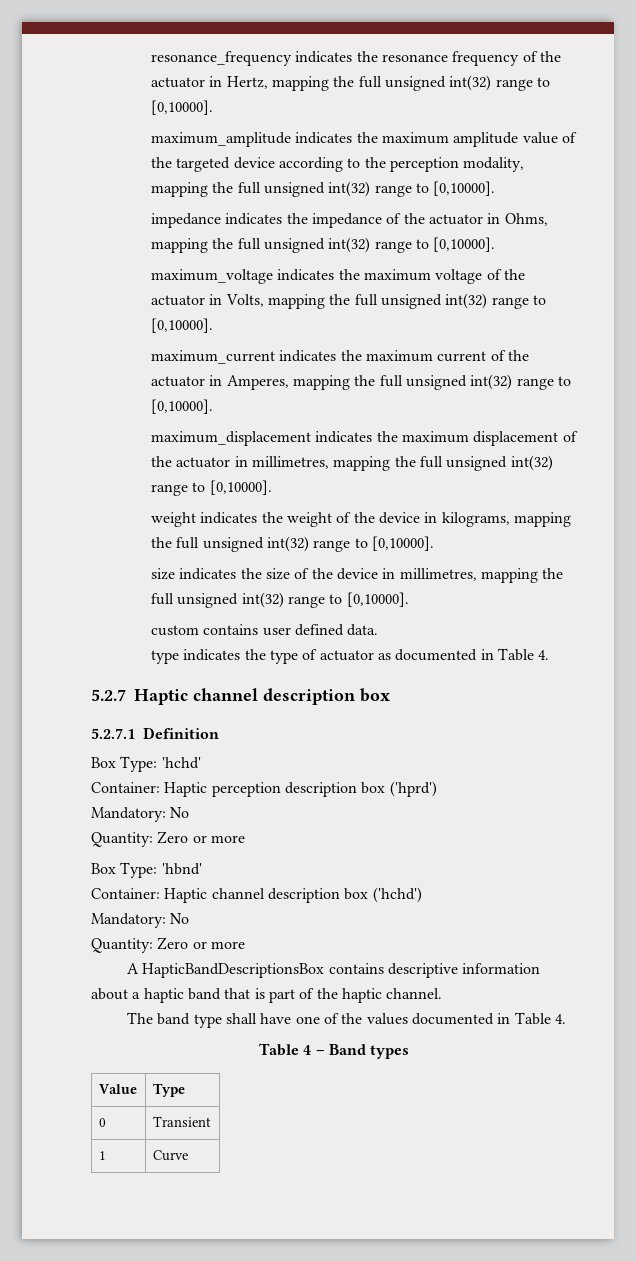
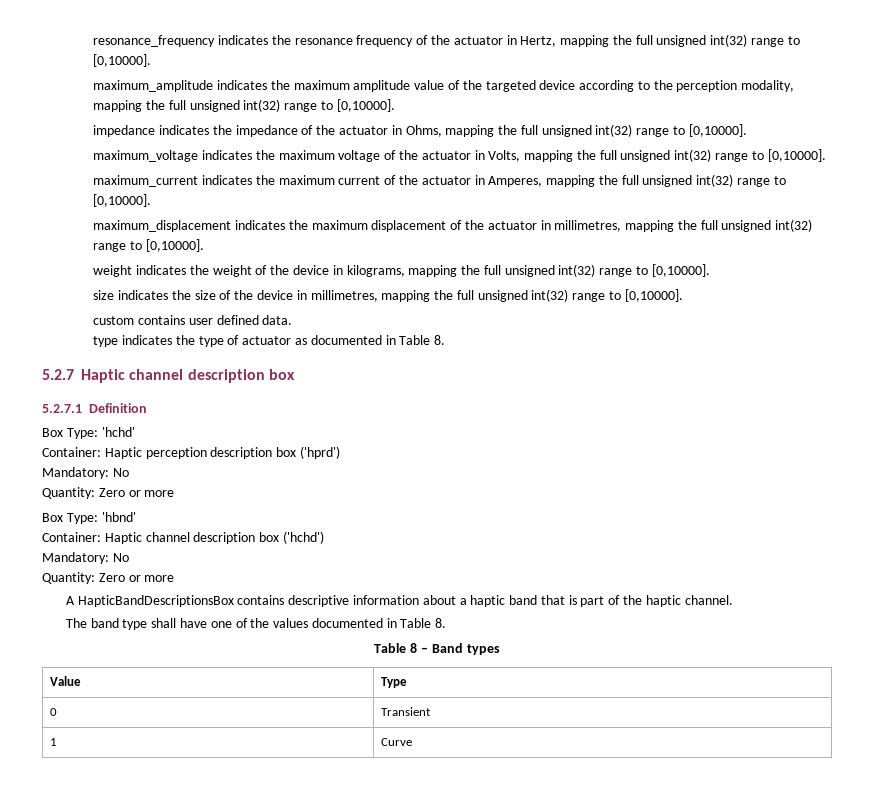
- type indicates the type of actuator as documented in Table 4.
+ type indicates the type of actuator as documented in Table 8.
- The band type shall have one of the values documented in Table 4.
- Table 4 – Band types
+ The band type shall have one of the values documented in Table 8.
+ Table 8 – Band types

